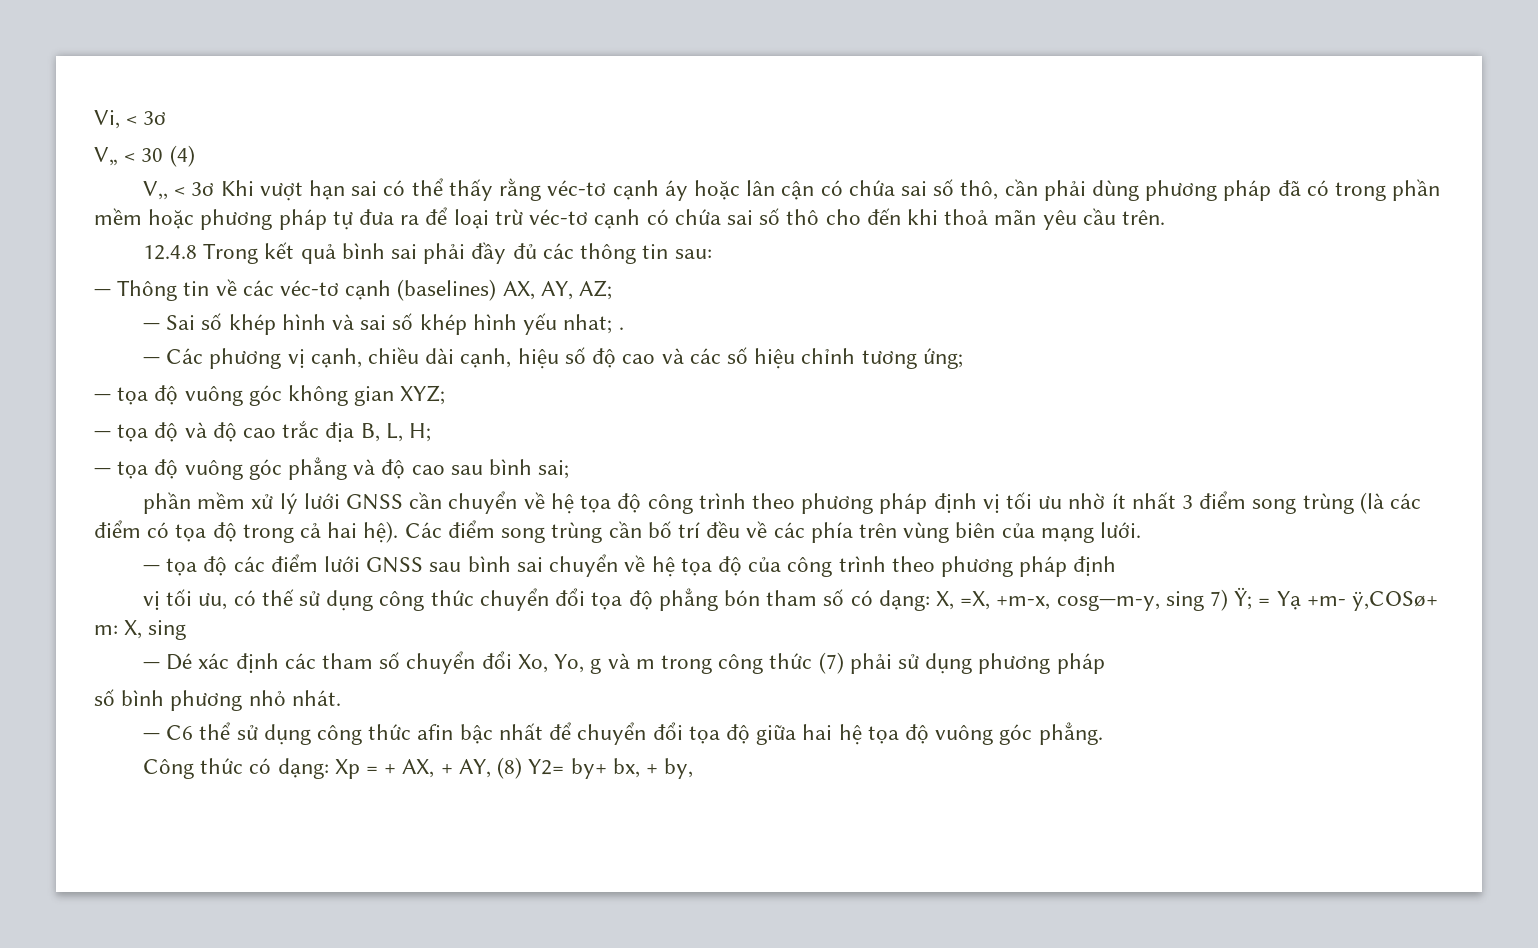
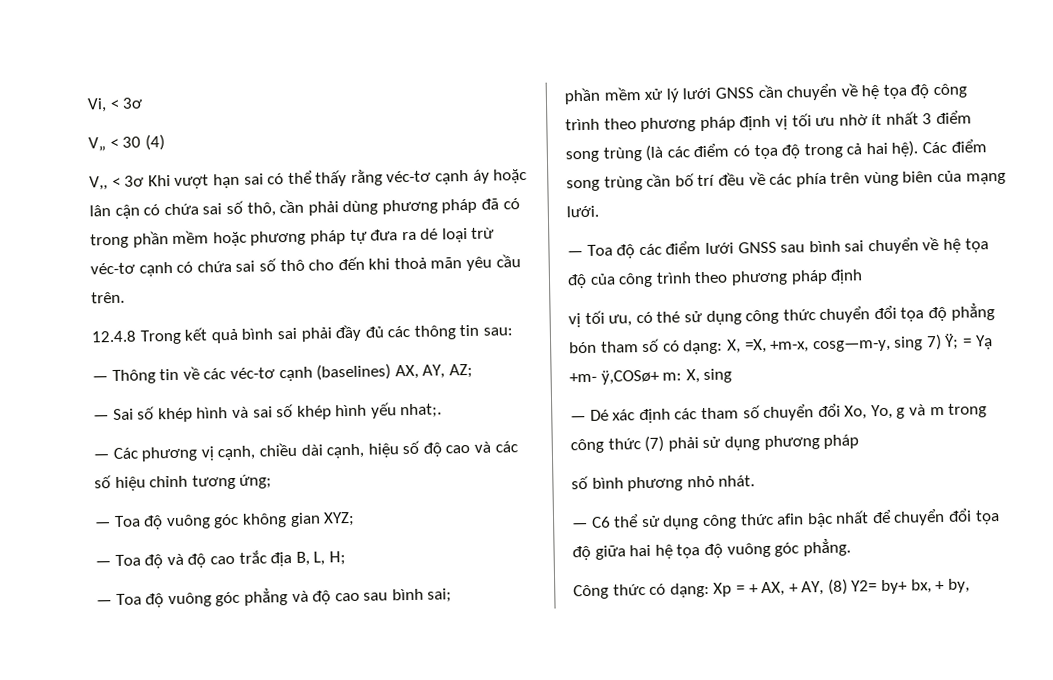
- V,, < 3ơ Khi vượt hạn sai có thể thấy rằng véc-tơ cạnh áy hoặc lân cận có chứa sai số thô, cần phải dùng phương pháp đã có trong phần mềm hoặc phương pháp tự đưa ra để loại trừ véc-tơ cạnh có chứa sai số thô cho đến khi thoả mãn yêu cầu trên.
+ V,, < 3ơ Khi vượt hạn sai có thể thấy rằng véc-tơ cạnh áy hoặc lân cận có chứa sai số thô, cần phải dùng phương pháp đã có trong phần mềm hoặc phương pháp tự đưa ra dé loại trừ véc-tơ cạnh có chứa sai số thô cho đến khi thoả mãn yêu cầu trên.
- — Sai số khép hình và sai số khép hình yếu nhat; .
+ — Sai số khép hình và sai số khép hình yếu nhat;.
- — tọa độ vuông góc không gian XYZ;
+ — Toa độ vuông góc không gian XYZ;
- — tọa độ và độ cao trắc địa B, L, H;
+ — Toa độ và độ cao trắc địa B, L, H;
- — tọa độ vuông góc phẳng và độ cao sau bình sai;
+ — Toa độ vuông góc phẳng và độ cao sau bình sai;
- — tọa độ các điểm lưới GNSS sau bình sai chuyển về hệ tọa độ của công trình theo phương pháp định
+ — Toa độ các điểm lưới GNSS sau bình sai chuyển về hệ tọa độ của công trình theo phương pháp định
- vị tối ưu, có thế sử dụng công thức chuyển đổi tọa độ phẳng bón tham số có dạng: X, =X, +m-x, cosg—m-y, sing 7) Ÿ; = Yạ +m- ÿ,COSø+ m: X, sing
+ vị tối ưu, có thé sử dụng công thức chuyển đổi tọa độ phẳng bón tham số có dạng: X, =X, +m-x, cosg—m-y, sing 7) Ÿ; = Yạ +m- ÿ,COSø+ m: X, sing

